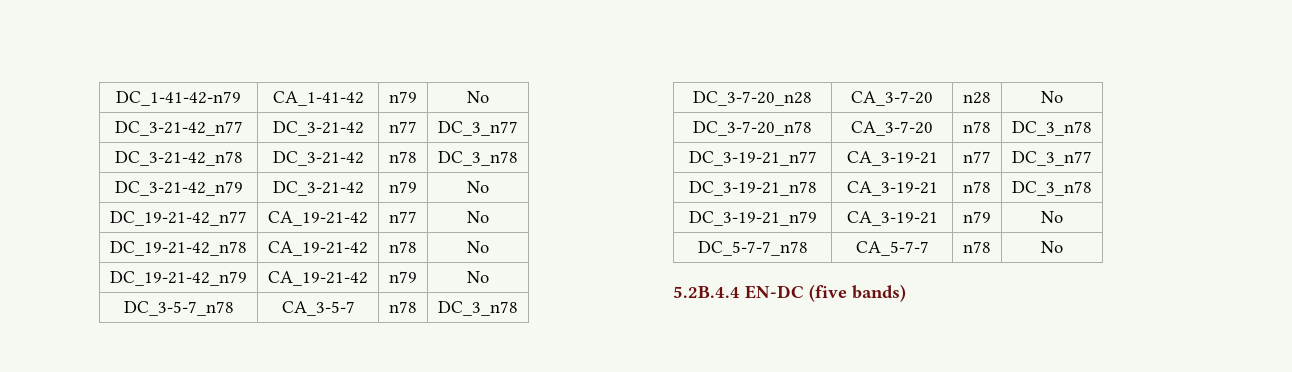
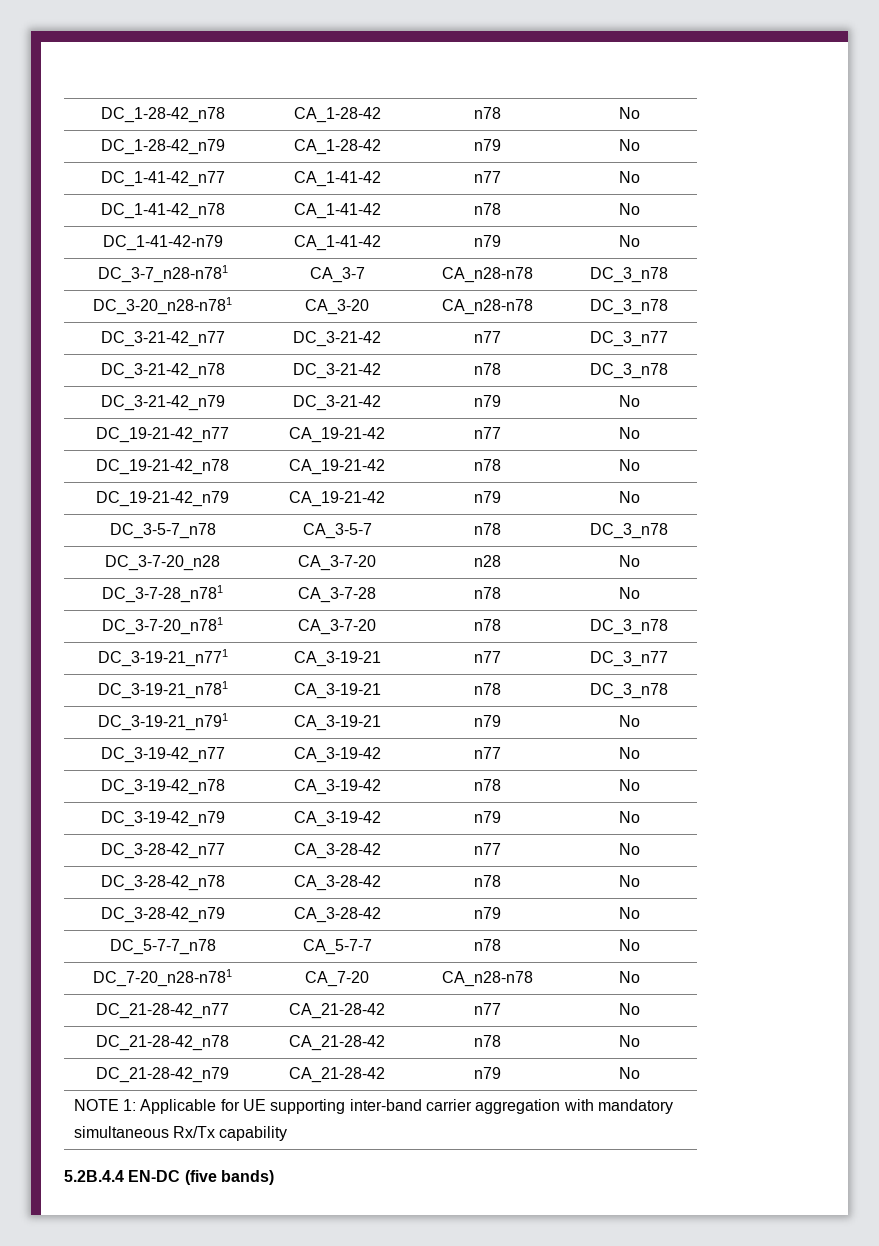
+ DC_1-28-42_n78 | CA_1-28-42 | n78 | No
+ DC_1-28-42_n79 | CA_1-28-42 | n79 | No
+ DC_1-41-42_n77 | CA_1-41-42 | n77 | No
+ DC_1-41-42_n78 | CA_1-41-42 | n78 | No
  DC_1-41-42-n79 | CA_1-41-42 | n79 | No
+ DC_3-7_n28-n781 | CA_3-7 | CA_n28-n78 | DC_3_n78
+ DC_3-20_n28-n781 | CA_3-20 | CA_n28-n78 | DC_3_n78
- DC_3-7-20_n78 | CA_3-7-20 | n78 | DC_3_n78
+ DC_3-7-28_n781 | CA_3-7-28 | n78 | No
+ DC_3-7-20_n781 | CA_3-7-20 | n78 | DC_3_n78
- DC_3-19-21_n77 | CA_3-19-21 | n77 | DC_3_n77
+ DC_3-19-21_n771 | CA_3-19-21 | n77 | DC_3_n77
- DC_3-19-21_n78 | CA_3-19-21 | n78 | DC_3_n78
+ DC_3-19-21_n781 | CA_3-19-21 | n78 | DC_3_n78
- DC_3-19-21_n79 | CA_3-19-21 | n79 | No
+ DC_3-19-21_n791 | CA_3-19-21 | n79 | No
+ DC_3-19-42_n77 | CA_3-19-42 | n77 | No
+ DC_3-19-42_n78 | CA_3-19-42 | n78 | No
+ DC_3-19-42_n79 | CA_3-19-42 | n79 | No
+ DC_3-28-42_n77 | CA_3-28-42 | n77 | No
+ DC_3-28-42_n78 | CA_3-28-42 | n78 | No
+ DC_3-28-42_n79 | CA_3-28-42 | n79 | No
  DC_5-7-7_n78 | CA_5-7-7 | n78 | No
+ DC_7-20_n28-n781 | CA_7-20 | CA_n28-n78 | No
+ DC_21-28-42_n77 | CA_21-28-42 | n77 | No
+ DC_21-28-42_n78 | CA_21-28-42 | n78 | No
+ DC_21-28-42_n79 | CA_21-28-42 | n79 | No
+ NOTE 1: Applicable for UE supporting inter-band carrier aggregation with mandatory
+ simultaneous Rx/Tx capability

